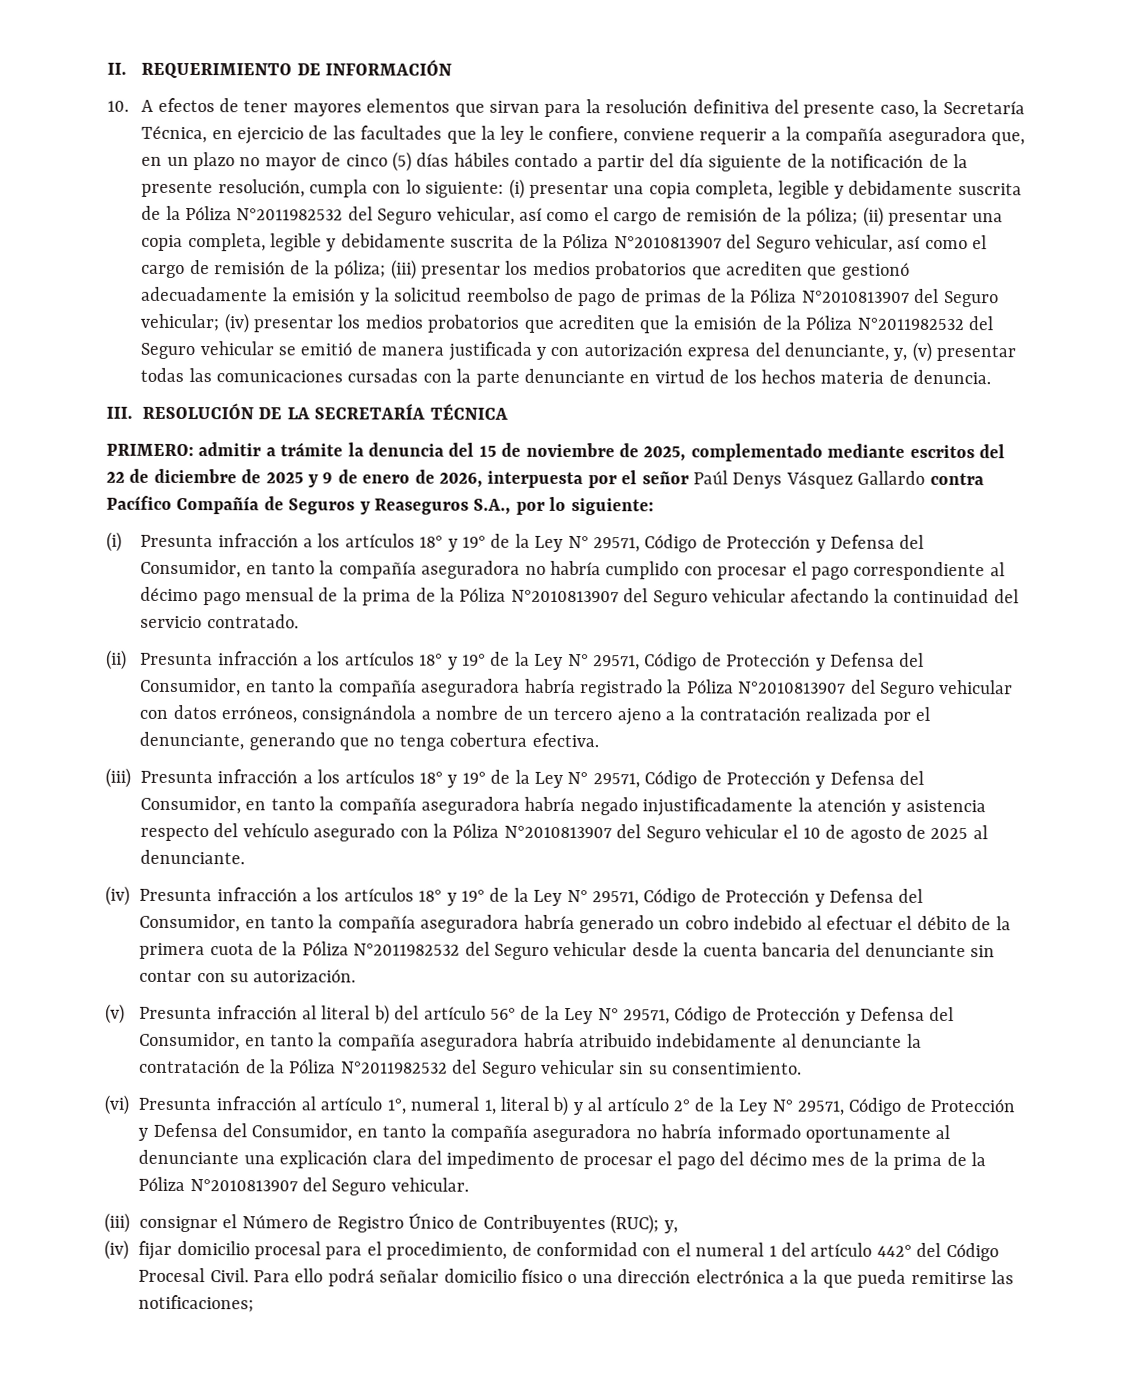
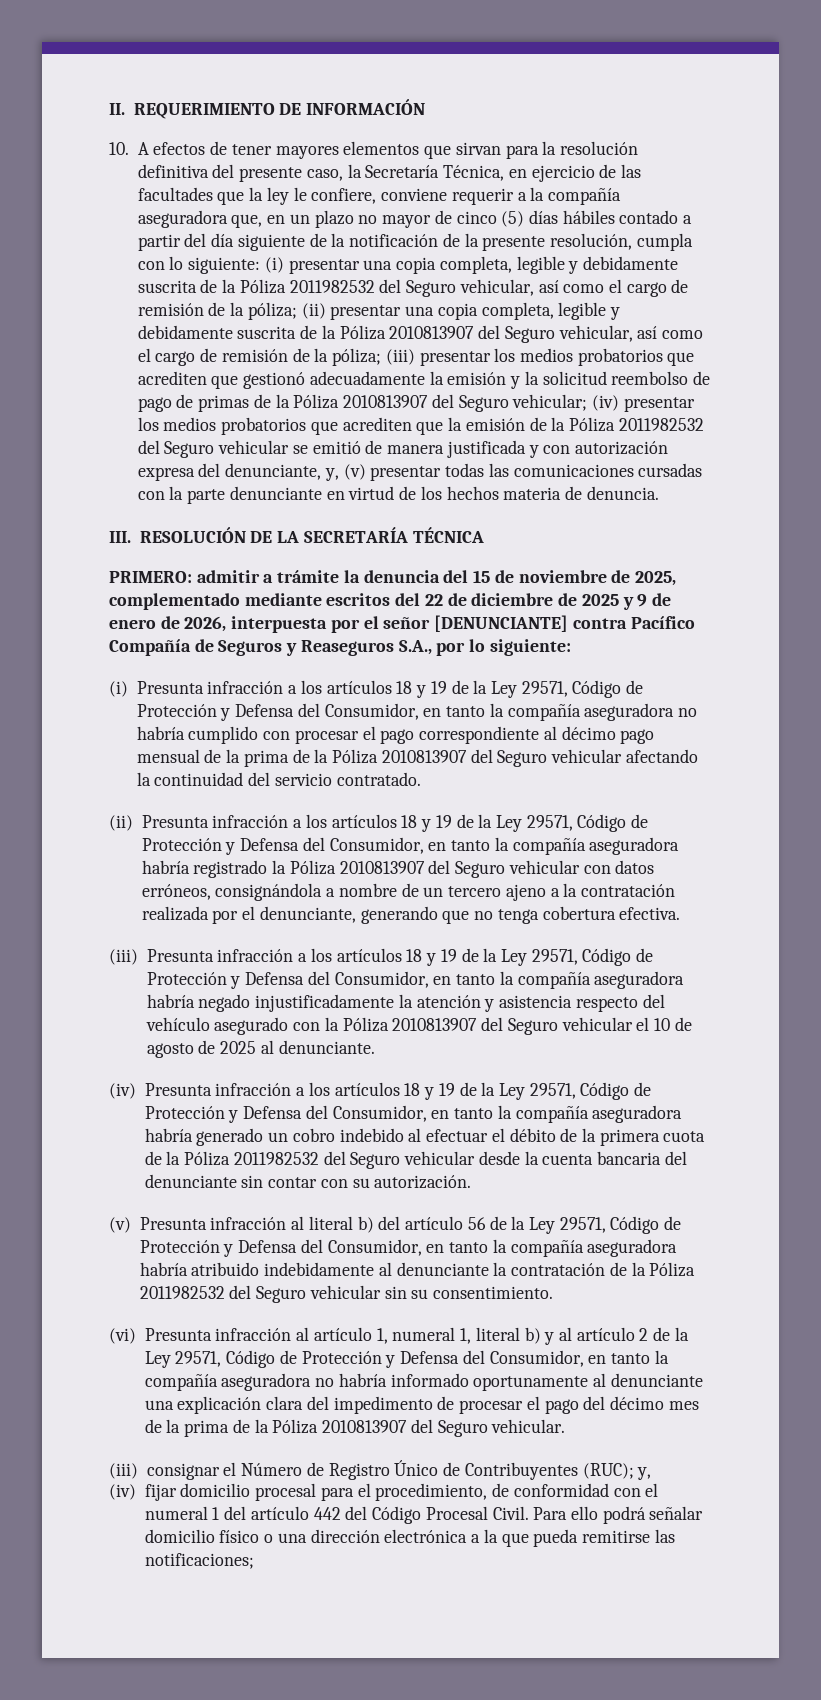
- (i) presentar una copia completa, legible y debidamente suscrita de la Póliza N°2011982532 del Seguro vehicular, así como el cargo de remisión de la póliza;
+ (i) presentar una copia completa, legible y debidamente suscrita de la Póliza 2011982532 del Seguro vehicular, así como el cargo de remisión de la póliza;
- (ii) presentar una copia completa, legible y debidamente suscrita de la Póliza N°2010813907 del Seguro vehicular, así como el cargo de remisión de la póliza;
+ (ii) presentar una copia completa, legible y debidamente suscrita de la Póliza 2010813907 del Seguro vehicular, así como el cargo de remisión de la póliza;
- (iii) presentar los medios probatorios que acrediten que gestionó adecuadamente la emisión y la solicitud reembolso de pago de primas de la Póliza N°2010813907 del Seguro vehicular;
+ (iii) presentar los medios probatorios que acrediten que gestionó adecuadamente la emisión y la solicitud reembolso de pago de primas de la Póliza 2010813907 del Seguro vehicular;
- (iv) presentar los medios probatorios que acrediten que la emisión de la Póliza N°2011982532 del Seguro vehicular se emitió de manera justificada y con autorización expresa del denunciante, y, (v) presentar todas las comunicaciones cursadas con la parte denunciante en virtud de los hechos materia de denuncia.
+ (iv) presentar los medios probatorios que acrediten que la emisión de la Póliza 2011982532 del Seguro vehicular se emitió de manera justificada y con autorización expresa del denunciante, y, (v) presentar todas las comunicaciones cursadas con la parte denunciante en virtud de los hechos materia de denuncia.
- PRIMERO: admitir a trámite la denuncia del 15 de noviembre de 2025, complementado mediante escritos del 22 de diciembre de 2025 y 9 de enero de 2026, interpuesta por el señor Paúl Denys Vásquez Gallardo contra Pacífico Compañía de Seguros y Reaseguros S.A., por lo siguiente:
+ PRIMERO: admitir a trámite la denuncia del 15 de noviembre de 2025, complementado mediante escritos del 22 de diciembre de 2025 y 9 de enero de 2026, interpuesta por el señor [DENUNCIANTE] contra Pacífico Compañía de Seguros y Reaseguros S.A., por lo siguiente:
- (i) Presunta infracción a los artículos 18° y 19° de la Ley N° 29571, Código de Protección y Defensa del Consumidor, en tanto la compañía aseguradora no habría cumplido con procesar el pago correspondiente al décimo pago mensual de la prima de la Póliza N°2010813907 del Seguro vehicular afectando la continuidad del servicio contratado.
+ (i) Presunta infracción a los artículos 18 y 19 de la Ley 29571, Código de Protección y Defensa del Consumidor, en tanto la compañía aseguradora no habría cumplido con procesar el pago correspondiente al décimo pago mensual de la prima de la Póliza 2010813907 del Seguro vehicular afectando la continuidad del servicio contratado.
- (ii) Presunta infracción a los artículos 18° y 19° de la Ley N° 29571, Código de Protección y Defensa del Consumidor, en tanto la compañía aseguradora habría registrado la Póliza N°2010813907 del Seguro vehicular con datos erróneos, consignándola a nombre de un tercero ajeno a la contratación realizada por el denunciante, generando que no tenga cobertura efectiva.
+ (ii) Presunta infracción a los artículos 18 y 19 de la Ley 29571, Código de Protección y Defensa del Consumidor, en tanto la compañía aseguradora habría registrado la Póliza 2010813907 del Seguro vehicular con datos erróneos, consignándola a nombre de un tercero ajeno a la contratación realizada por el denunciante, generando que no tenga cobertura efectiva.
- (iii) Presunta infracción a los artículos 18° y 19° de la Ley N° 29571, Código de Protección y Defensa del Consumidor, en tanto la compañía aseguradora habría negado injustificadamente la atención y asistencia respecto del vehículo asegurado con la Póliza N°2010813907 del Seguro vehicular el 10 de agosto de 2025 al denunciante.
+ (iii) Presunta infracción a los artículos 18 y 19 de la Ley 29571, Código de Protección y Defensa del Consumidor, en tanto la compañía aseguradora habría negado injustificadamente la atención y asistencia respecto del vehículo asegurado con la Póliza 2010813907 del Seguro vehicular el 10 de agosto de 2025 al denunciante.
- (iv) Presunta infracción a los artículos 18° y 19° de la Ley N° 29571, Código de Protección y Defensa del Consumidor, en tanto la compañía aseguradora habría generado un cobro indebido al efectuar el débito de la primera cuota de la Póliza N°2011982532 del Seguro vehicular desde la cuenta bancaria del denunciante sin contar con su autorización.
+ (iv) Presunta infracción a los artículos 18 y 19 de la Ley 29571, Código de Protección y Defensa del Consumidor, en tanto la compañía aseguradora habría generado un cobro indebido al efectuar el débito de la primera cuota de la Póliza 2011982532 del Seguro vehicular desde la cuenta bancaria del denunciante sin contar con su autorización.
- (v) Presunta infracción al literal b) del artículo 56° de la Ley N° 29571, Código de Protección y Defensa del Consumidor, en tanto la compañía aseguradora habría atribuido indebidamente al denunciante la contratación de la Póliza N°2011982532 del Seguro vehicular sin su consentimiento.
+ (v) Presunta infracción al literal b) del artículo 56 de la Ley 29571, Código de Protección y Defensa del Consumidor, en tanto la compañía aseguradora habría atribuido indebidamente al denunciante la contratación de la Póliza 2011982532 del Seguro vehicular sin su consentimiento.
- (vi) Presunta infracción al artículo 1°, numeral 1, literal b) y al artículo 2° de la Ley N° 29571, Código de Protección y Defensa del Consumidor, en tanto la compañía aseguradora no habría informado oportunamente al denunciante una explicación clara del impedimento de procesar el pago del décimo mes de la prima de la Póliza N°2010813907 del Seguro vehicular.
+ (vi) Presunta infracción al artículo 1, numeral 1, literal b) y al artículo 2 de la Ley 29571, Código de Protección y Defensa del Consumidor, en tanto la compañía aseguradora no habría informado oportunamente al denunciante una explicación clara del impedimento de procesar el pago del décimo mes de la prima de la Póliza 2010813907 del Seguro vehicular.
- (iv) fijar domicilio procesal para el procedimiento, de conformidad con el numeral 1 del artículo 442° del Código Procesal Civil.
+ (iv) fijar domicilio procesal para el procedimiento, de conformidad con el numeral 1 del artículo 442 del Código Procesal Civil.

